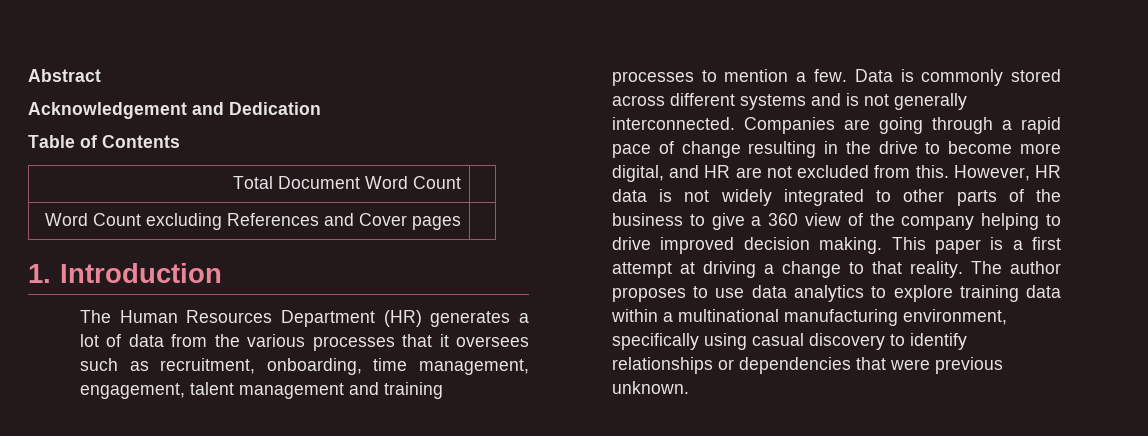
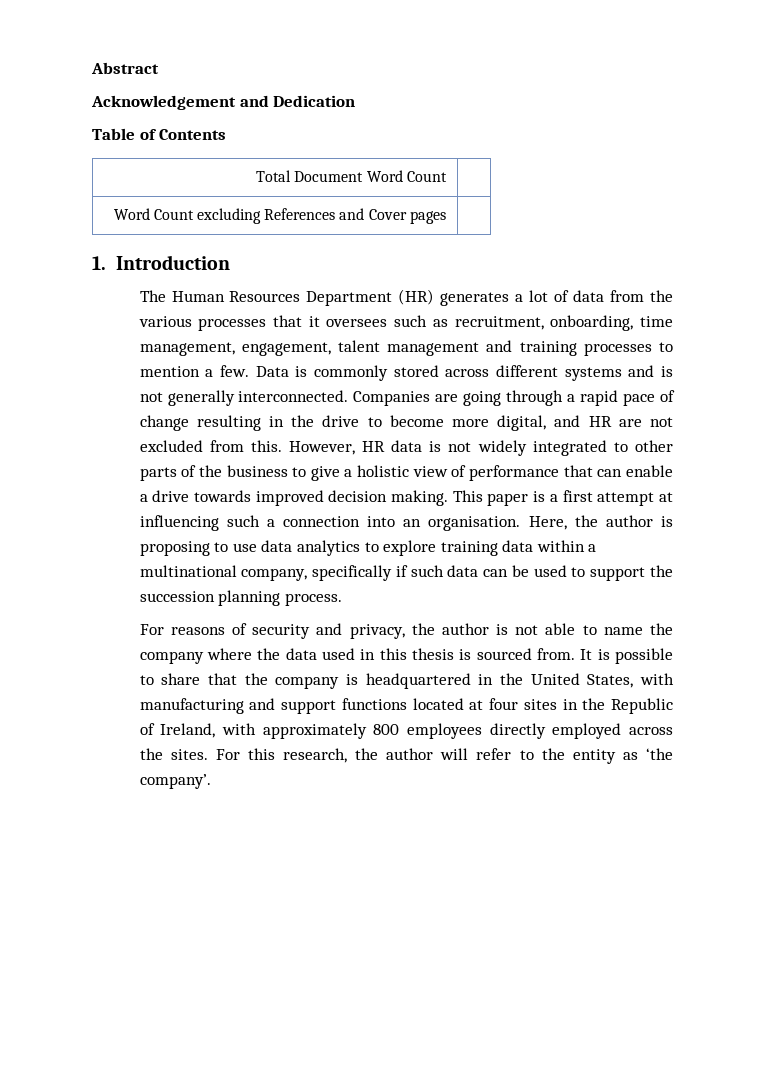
- However, HR data is not widely integrated to other parts of the business to give a 360 view of the company helping to drive improved decision making.
+ However, HR data is not widely integrated to other parts of the business to give a holistic view of performance that can enable a drive towards improved decision making.
- This paper is a first attempt at driving a change to that reality. The author proposes to use data analytics to explore training data within a multinational manufacturing environment, specifically using casual discovery to identify relationships or dependencies that were previous unknown.
+ This paper is a first attempt at influencing such a connection into an organisation. Here, the author is proposing to use data analytics to explore training data within a multinational company, specifically if such data can be used to support the succession planning process.
+ For reasons of security and privacy, the author is not able to name the company where the data used in this thesis is sourced from. It is possible to share that the company is headquartered in the United States, with manufacturing and support functions located at four sites in the Republic of Ireland, with approximately 800 employees directly employed across the sites. For this research, the author will refer to the entity as ‘the company’.

